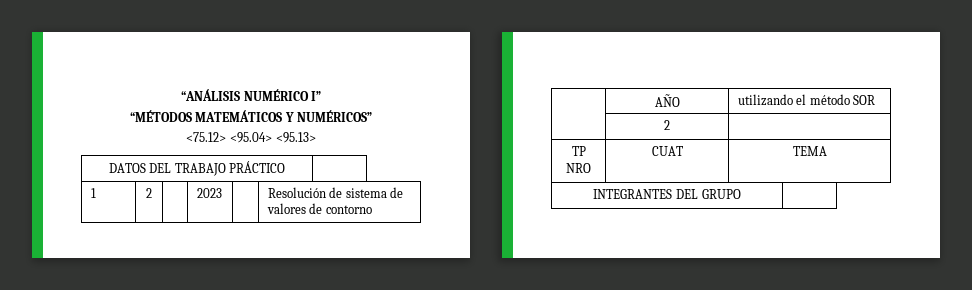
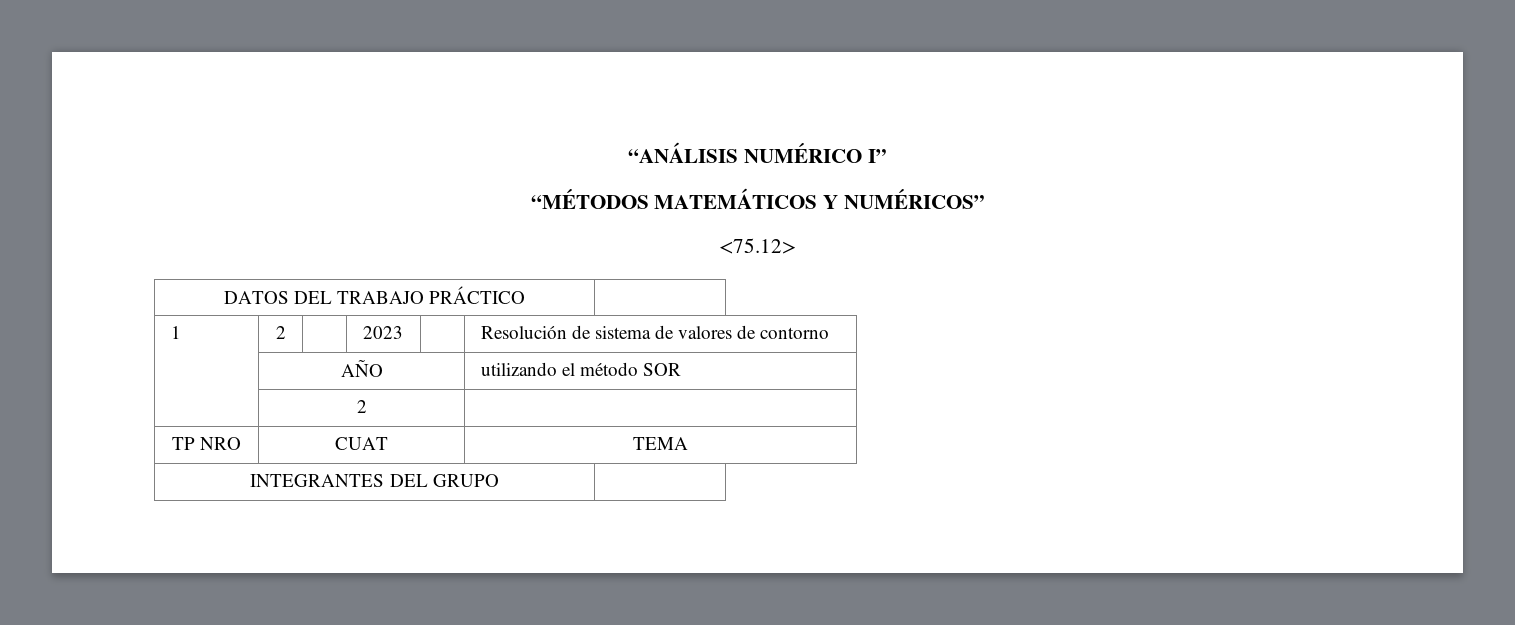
- <75.12> <95.04> <95.13>
+ <75.12>

